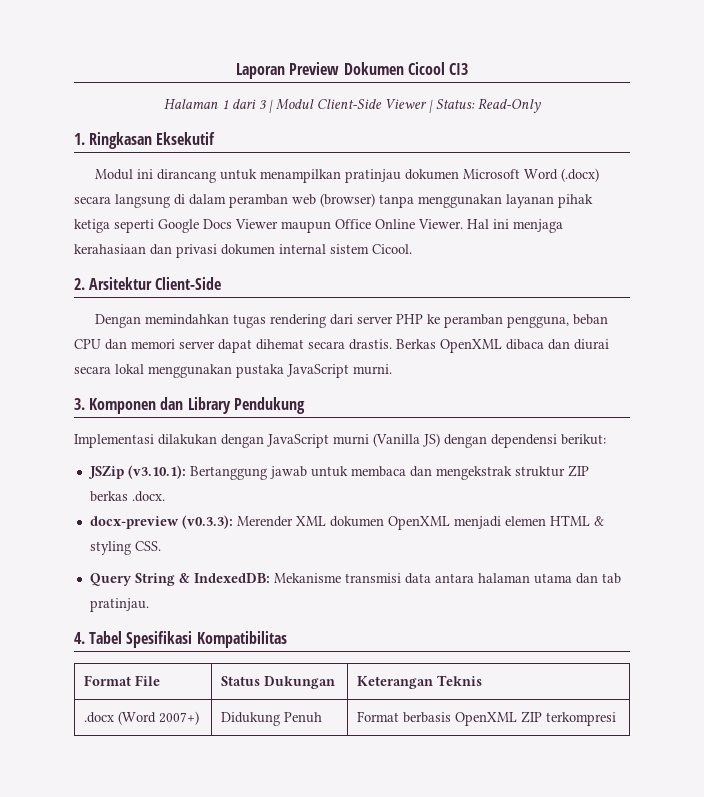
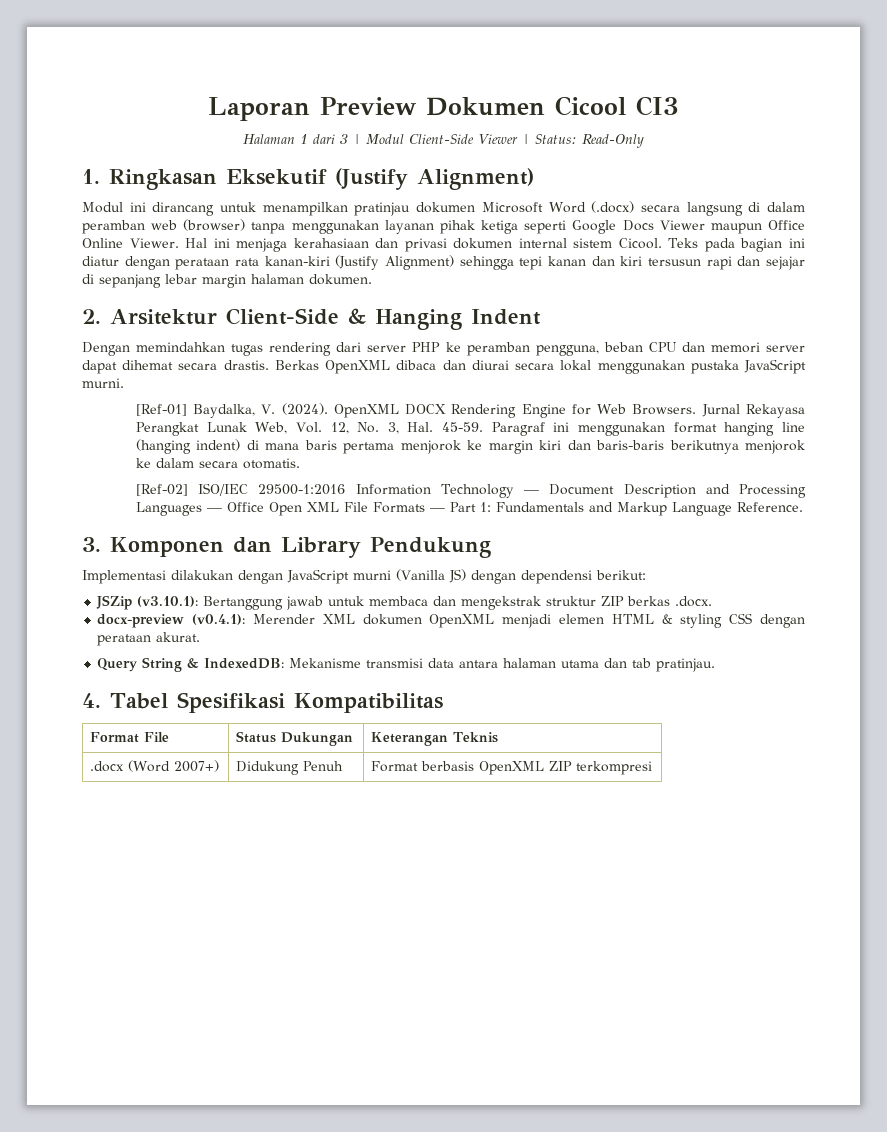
- 1. Ringkasan Eksekutif
+ 1. Ringkasan Eksekutif (Justify Alignment)
+ Teks pada bagian ini diatur dengan perataan rata kanan-kiri (Justify Alignment) sehingga tepi kanan dan kiri tersusun rapi dan sejajar di sepanjang lebar margin halaman dokumen.
- 2. Arsitektur Client-Side
+ 2. Arsitektur Client-Side & Hanging Indent
+ [Ref-01] Baydalka, V. (2024). OpenXML DOCX Rendering Engine for Web Browsers. Jurnal Rekayasa Perangkat Lunak Web, Vol. 12, No. 3, Hal. 45-59. Paragraf ini menggunakan format hanging line (hanging indent) di mana baris pertama menjorok ke margin kiri dan baris-baris berikutnya menjorok ke dalam secara otomatis.
+ [Ref-02] ISO/IEC 29500-1:2016 Information Technology — Document Description and Processing Languages — Office Open XML File Formats — Part 1: Fundamentals and Markup Language Reference.
- docx-preview (v0.3.3): Merender XML dokumen OpenXML menjadi elemen HTML & styling CSS.
+ docx-preview (v0.4.1): Merender XML dokumen OpenXML menjadi elemen HTML & styling CSS dengan perataan akurat.

